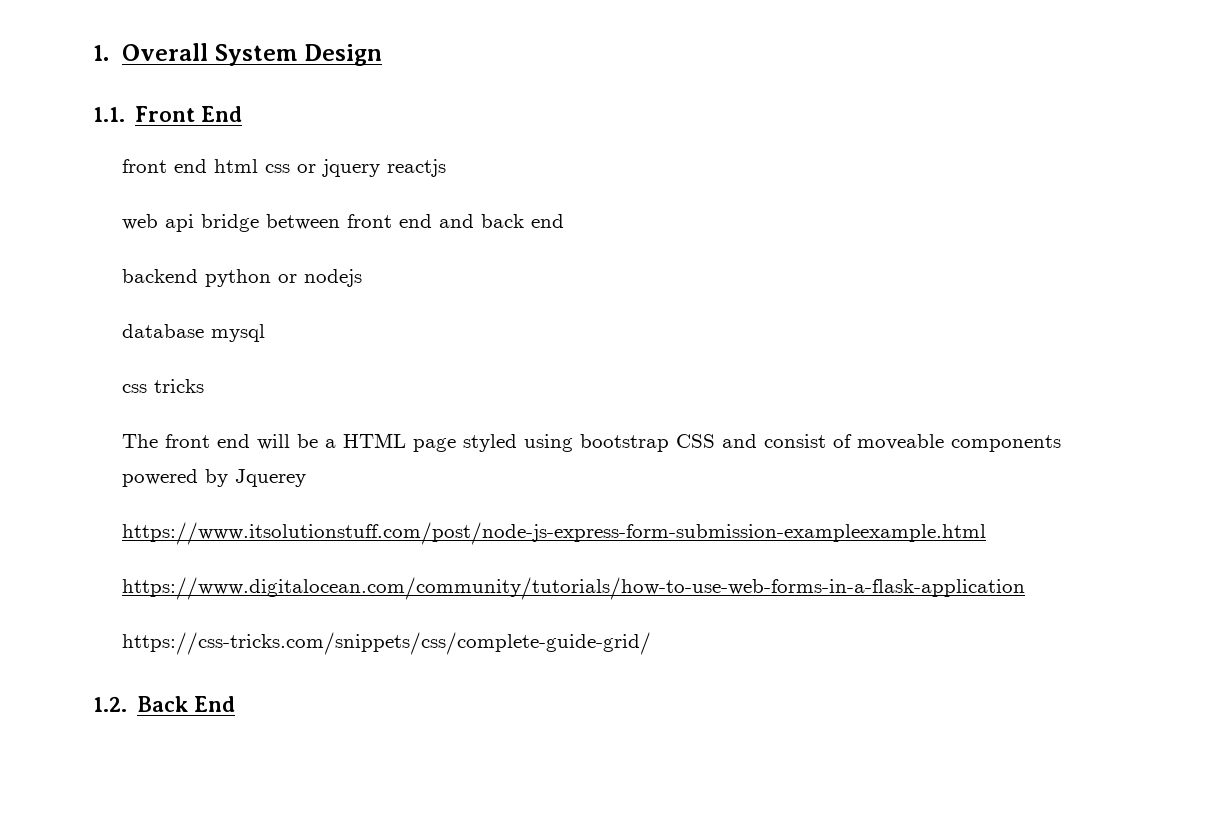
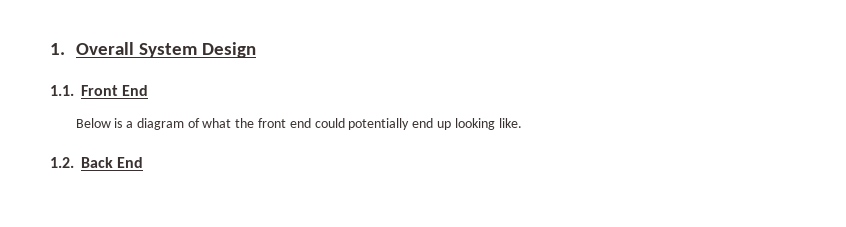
- front end html css or jquery reactjs
- web api bridge between front end and back end
- backend python or nodejs
- database mysql
- css tricks
- The front end will be a HTML page styled using bootstrap CSS and consist of moveable components powered by Jquerey
- https://www.itsolutionstuff.com/post/node-js-express-form-submission-exampleexample.html
- https://www.digitalocean.com/community/tutorials/how-to-use-web-forms-in-a-flask-application
- https://css-tricks.com/snippets/css/complete-guide-grid/
+ Below is a diagram of what the front end could potentially end up looking like.

